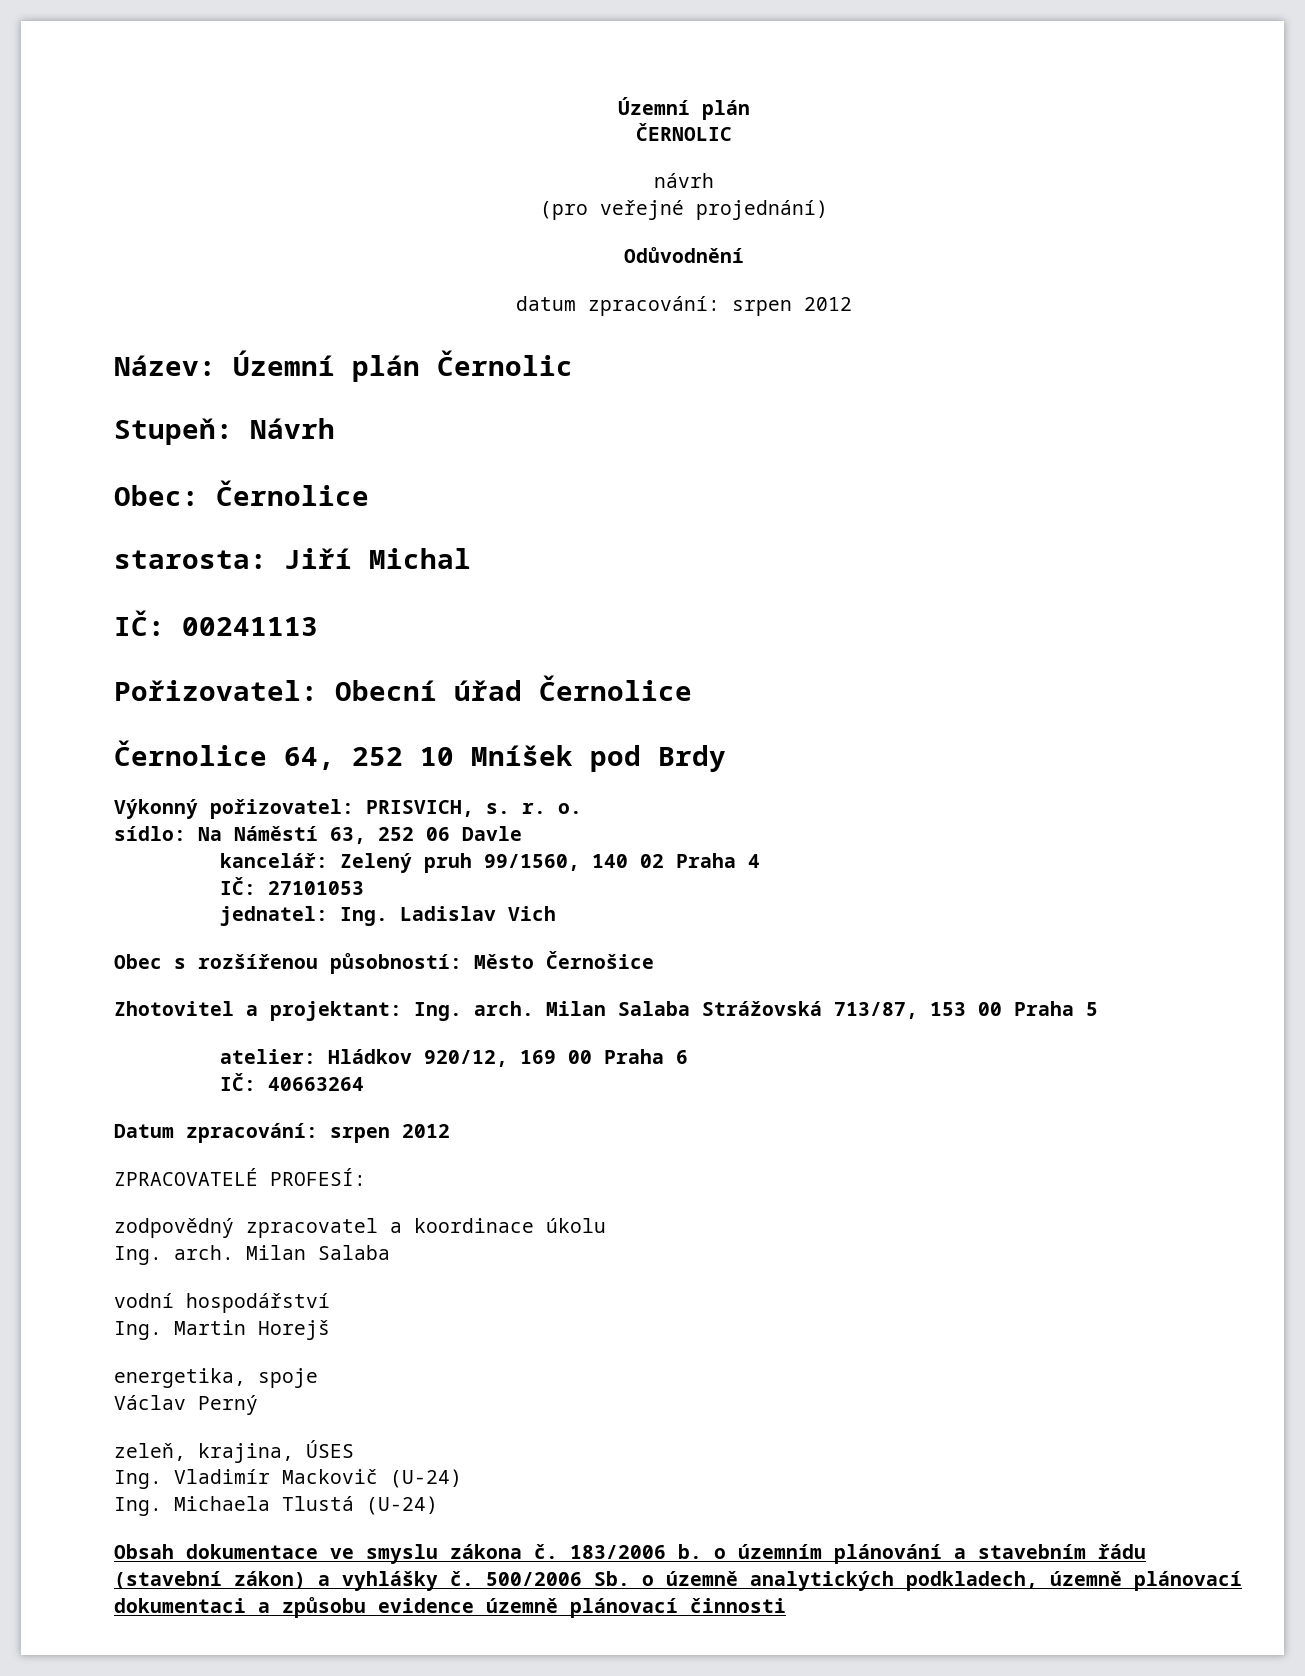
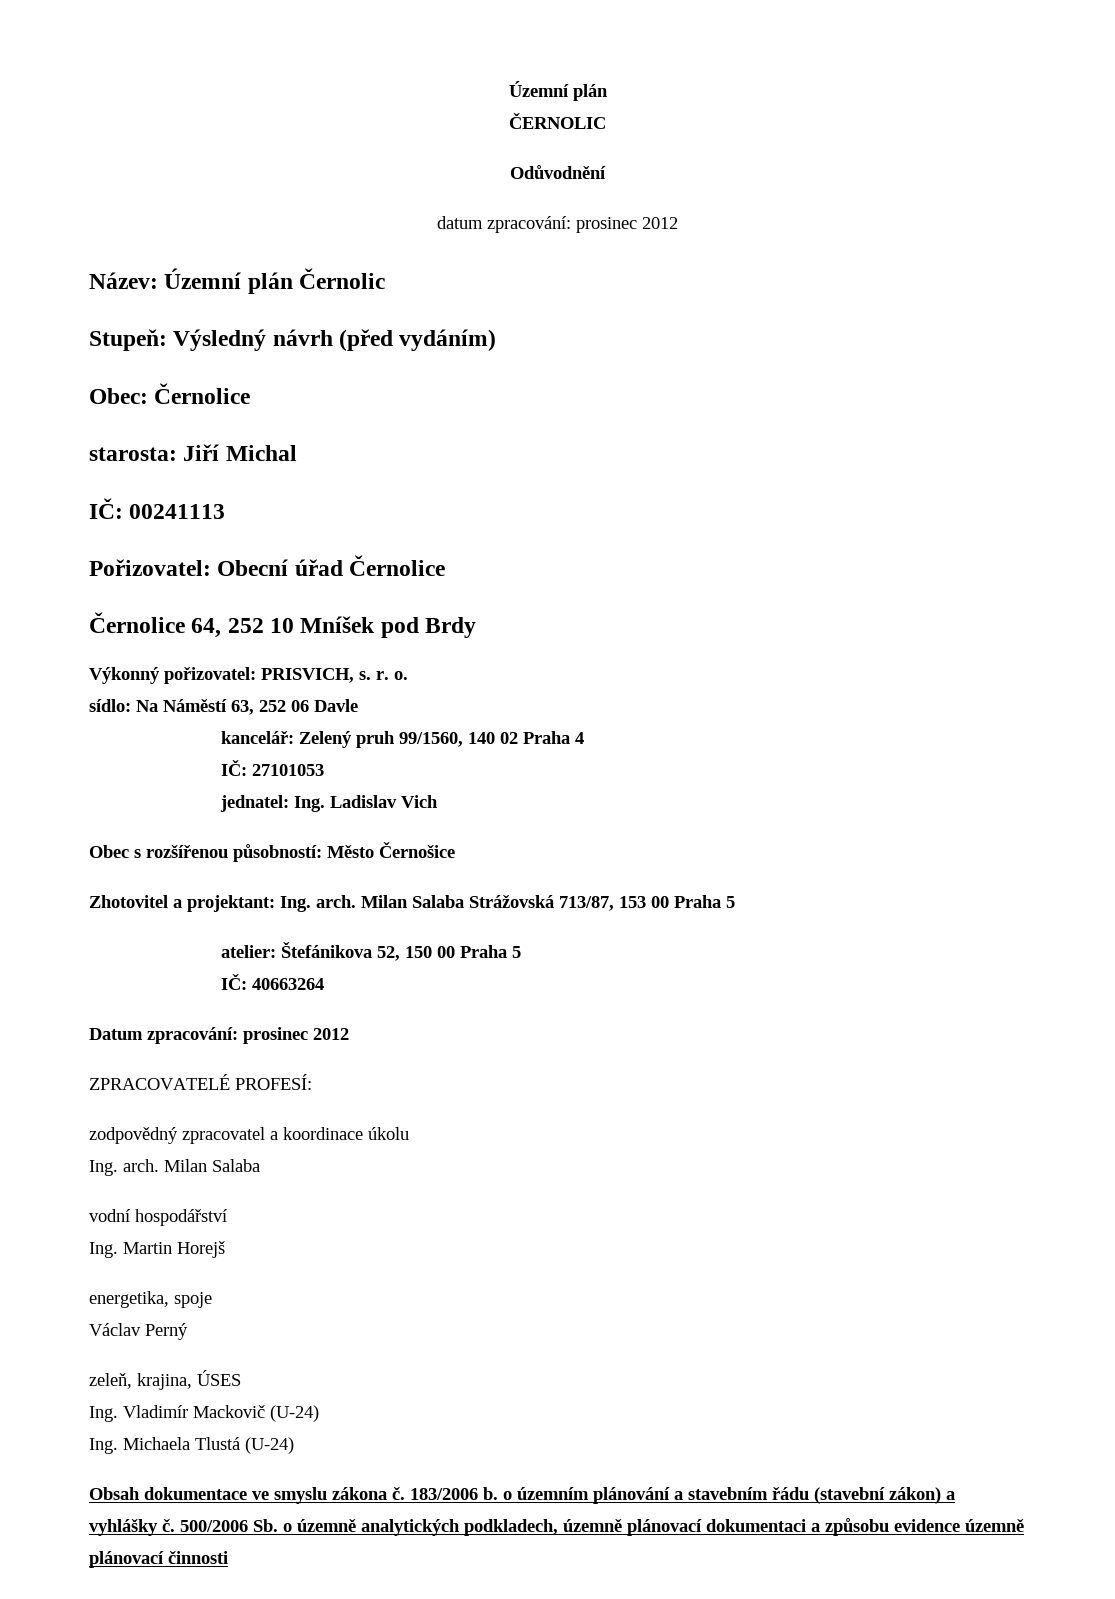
- návrh
- (pro veřejné projednání)
- datum zpracování: srpen 2012
+ datum zpracování: prosinec 2012
- Stupeň: Návrh
+ Stupeň: Výsledný návrh (před vydáním)
- atelier: Hládkov 920/12, 169 00 Praha 6
+ atelier: Štefánikova 52, 150 00 Praha 5
- Datum zpracování: srpen 2012
+ Datum zpracování: prosinec 2012

